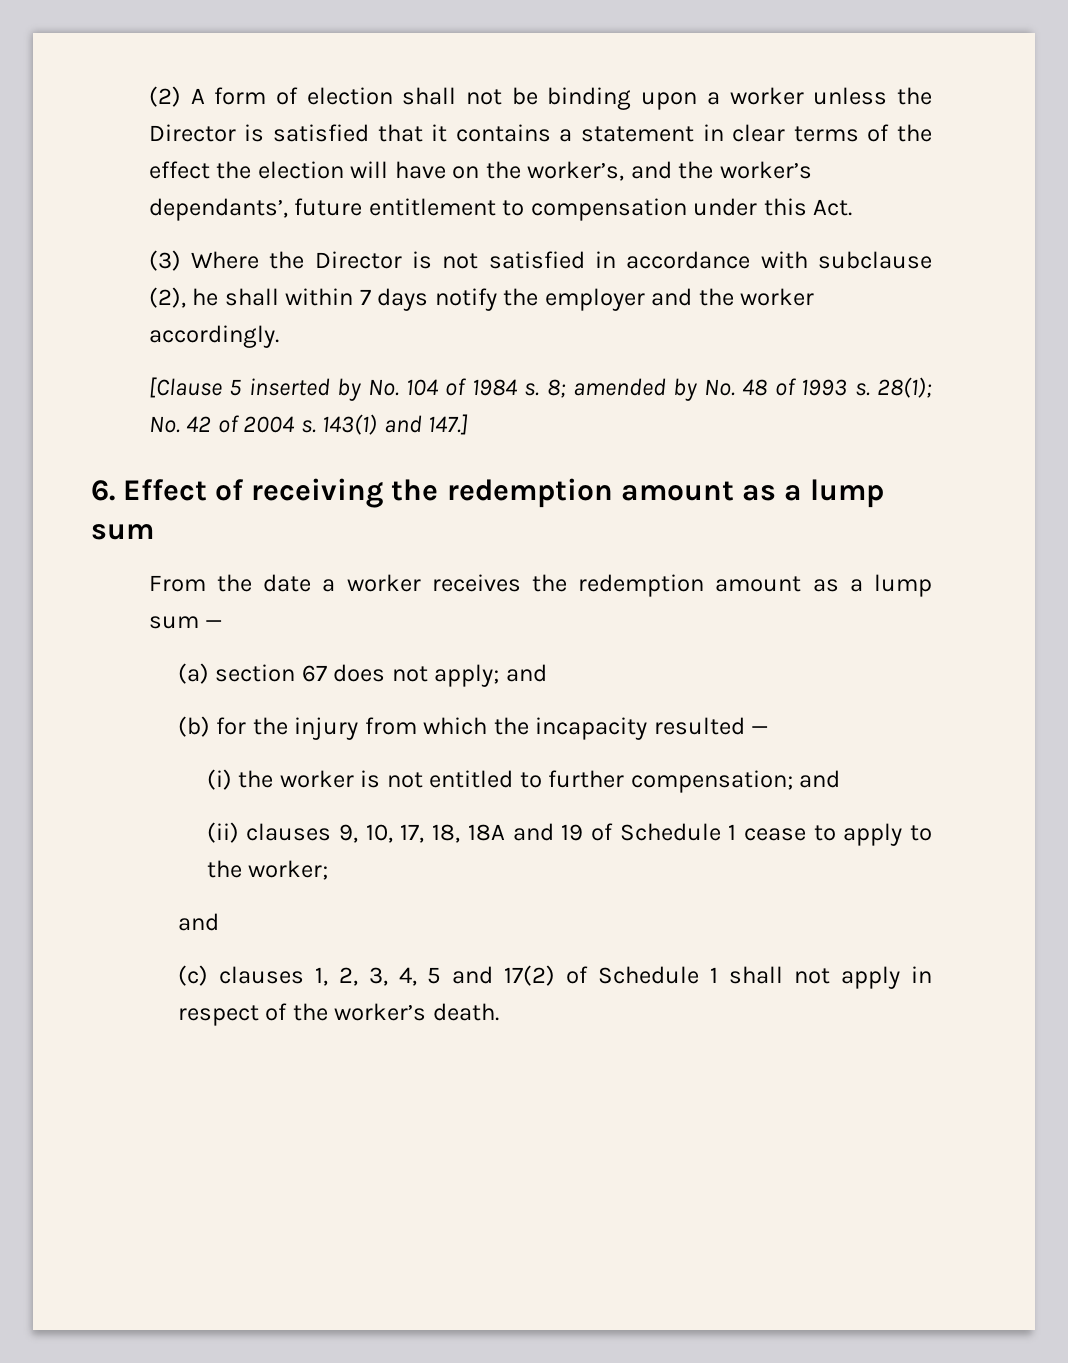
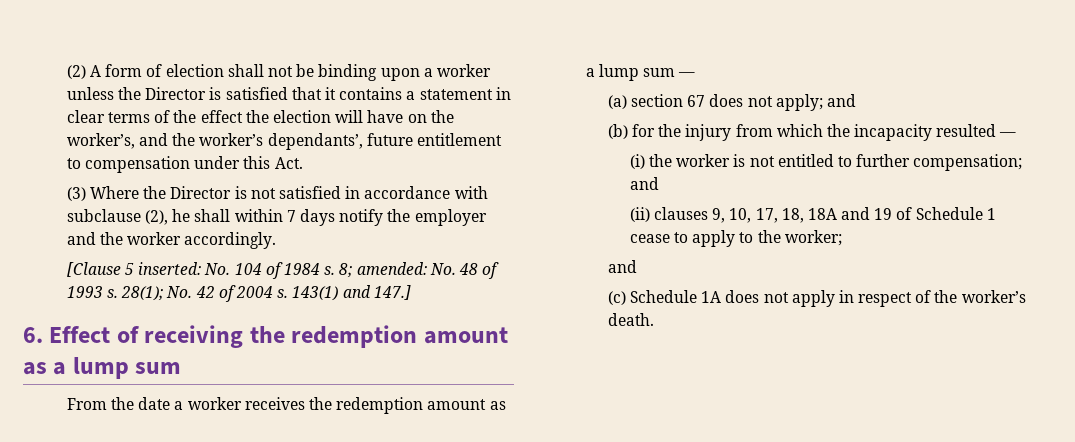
- [Clause 5 inserted by No. 104 of 1984 s.
+ [Clause 5 inserted: No. 104 of 1984 s.
- 8; amended by No. 48 of 1993 s.
+ 8; amended: No. 48 of 1993 s.
- (c) clauses 1, 2, 3, 4, 5 and 17(2) of Schedule 1 shall not apply in respect of the worker’s death.
+ (c) Schedule 1A does not apply in respect of the worker’s death.

